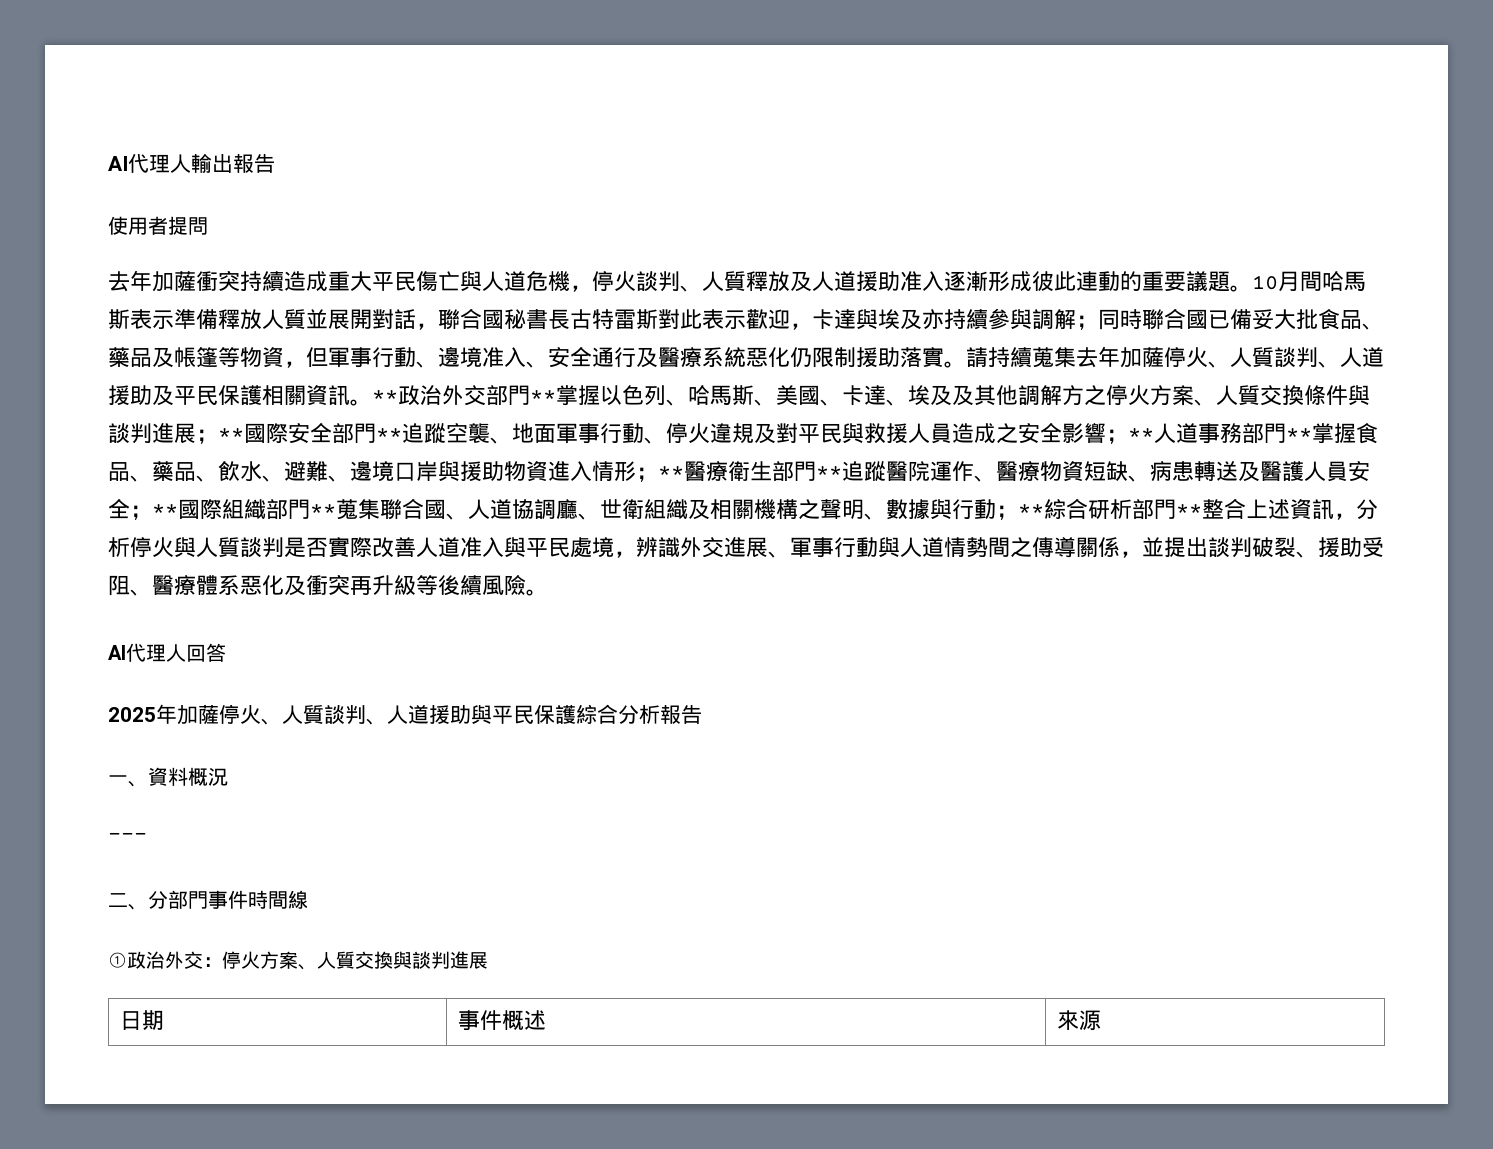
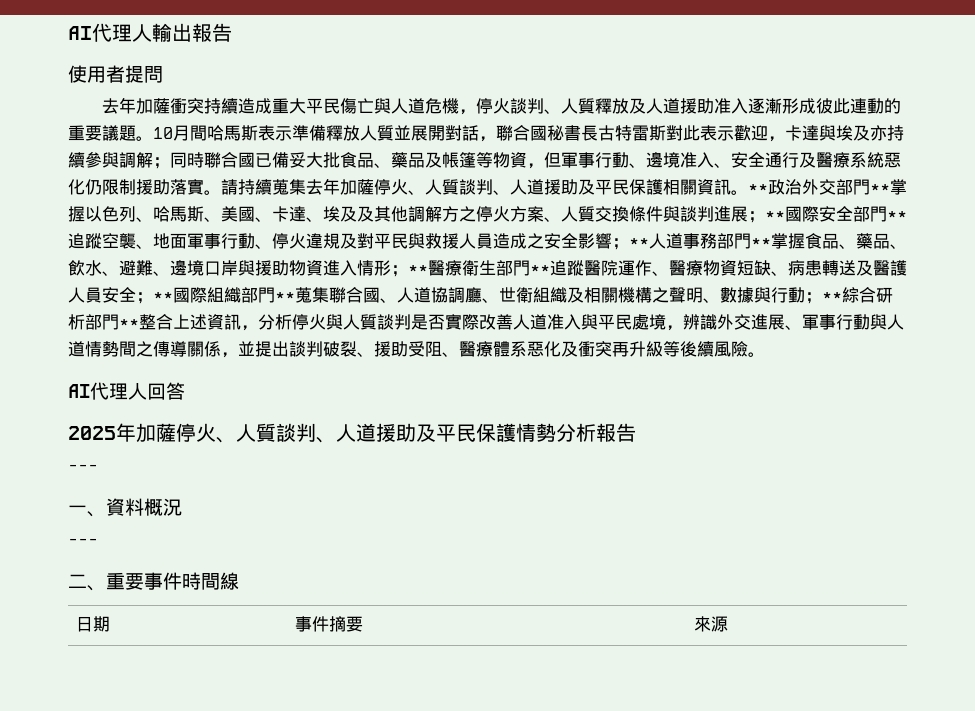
- 2025年加薩停火、人質談判、人道援助與平民保護綜合分析報告
+ 2025年加薩停火、人質談判、人道援助及平民保護情勢分析報告
+ ---
- 二、分部門事件時間線
+ 二、重要事件時間線
- ①政治外交：停火方案、人質交換與談判進展
- 日期 | 事件概述 | 來源
+ 日期 | 事件摘要 | 來源

